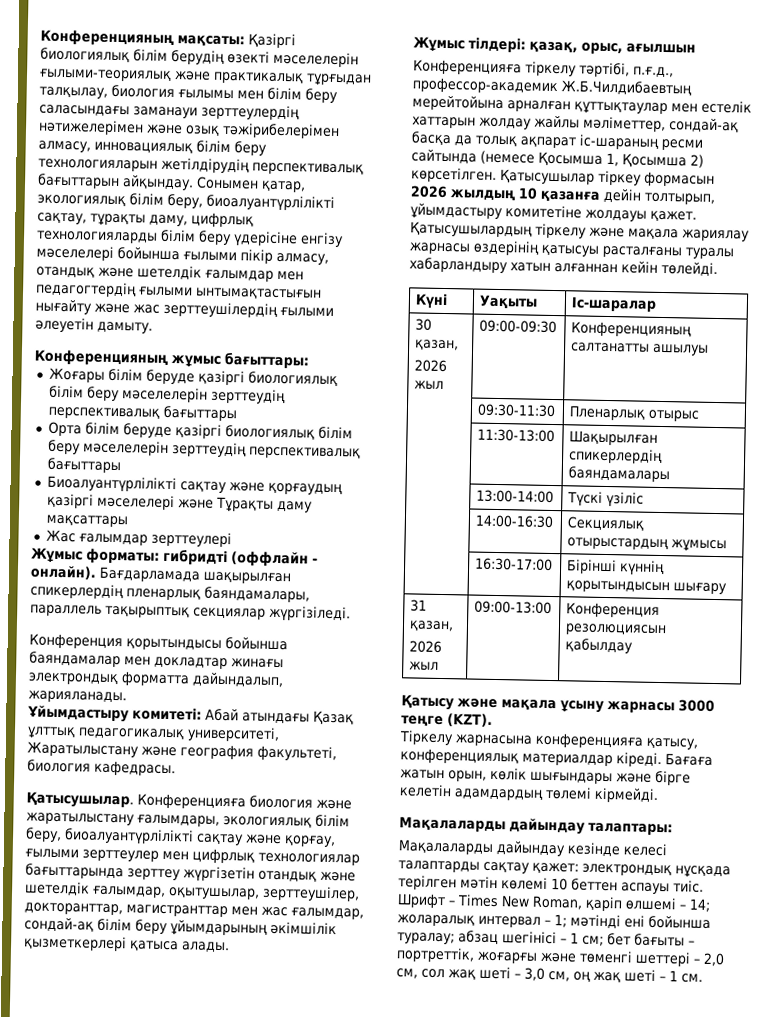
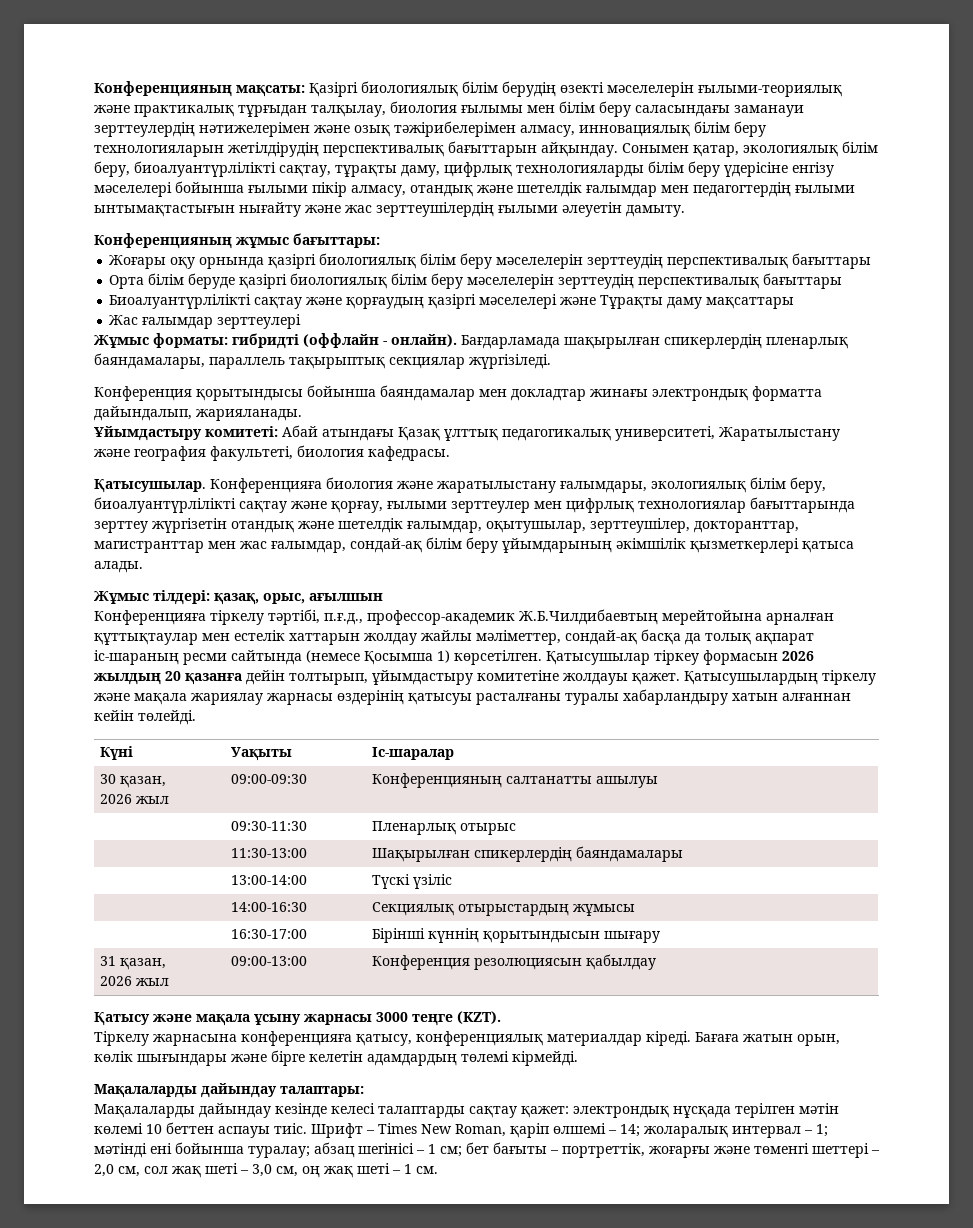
- Жоғары білім беруде қазіргі биологиялық білім беру мәселелерін зерттеудің перспективалық бағыттары
+ Жоғары оқу орнында қазіргі биологиялық білім беру мәселелерін зерттеудің перспективалық бағыттары
- Конференцияға тіркелу тәртібі, п.ғ.д., профессор-академик Ж.Б.Чилдибаевтың мерейтойына арналған құттықтаулар мен естелік хаттарын жолдау жайлы мәліметтер, сондай-ақ басқа да толық ақпарат іс-шараның ресми сайтында (немесе Қосымша 1, Қосымша 2) көрсетілген.
+ Конференцияға тіркелу тәртібі, п.ғ.д., профессор-академик Ж.Б.Чилдибаевтың мерейтойына арналған құттықтаулар мен естелік хаттарын жолдау жайлы мәліметтер, сондай-ақ басқа да толық ақпарат іс-шараның ресми сайтында (немесе Қосымша 1) көрсетілген.
- Қатысушылар тіркеу формасын 2026 жылдың 10 қазанға дейін толтырып, ұйымдастыру комитетіне жолдауы қажет.
+ Қатысушылар тіркеу формасын 2026 жылдың 20 қазанға дейін толтырып, ұйымдастыру комитетіне жолдауы қажет.

